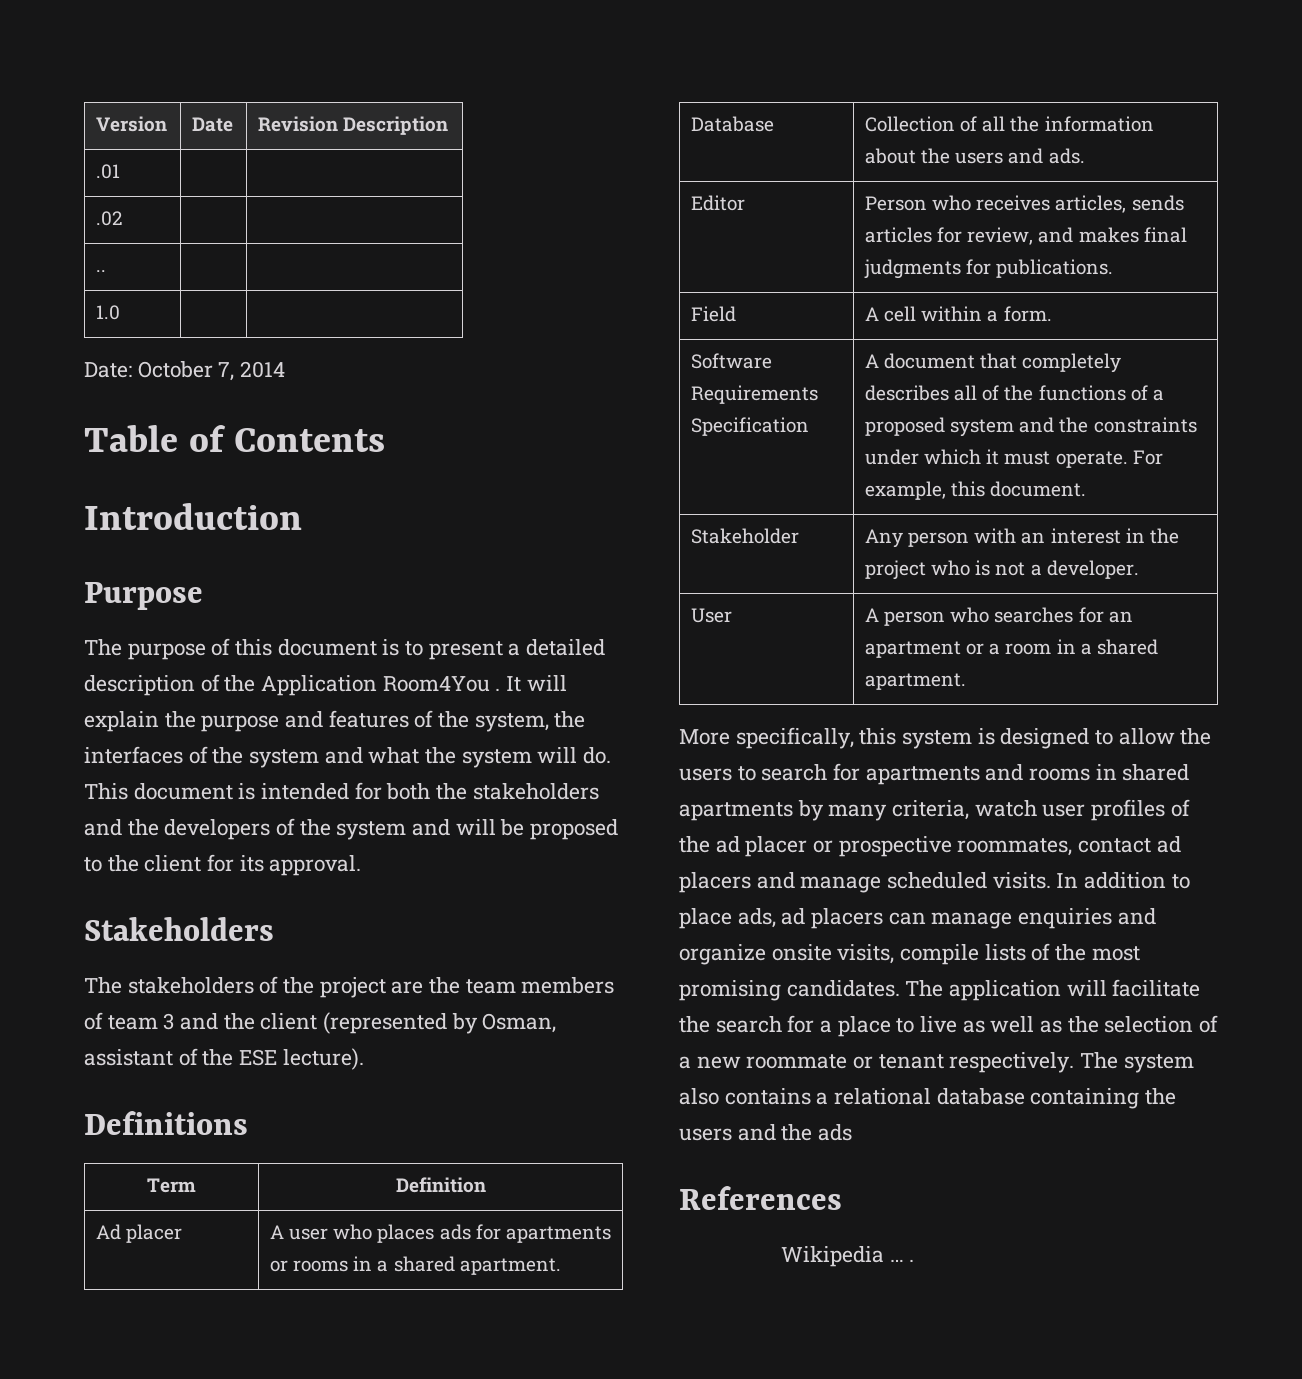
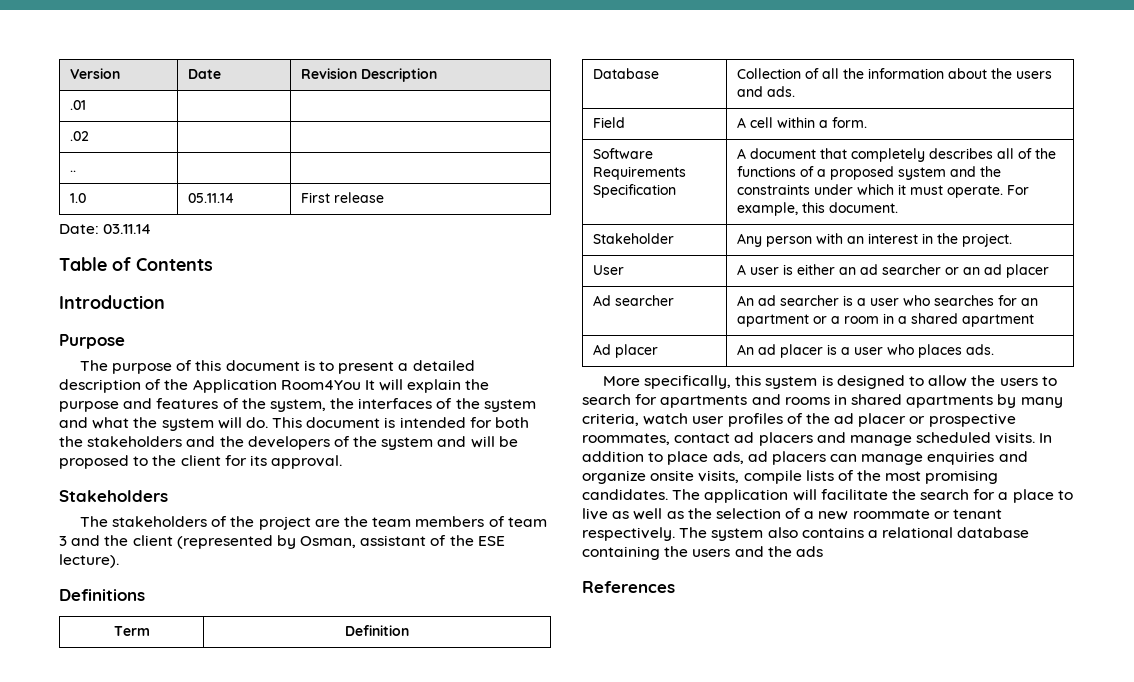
- 1.0 | |
- Date: October 7, 2014
+ 1.0 | 05.11.14 | First release
+ Date: 03.11.14
- The purpose of this document is to present a detailed description of the Application Room4You . It will explain the purpose and features of the system, the interfaces of the system and what the system will do.
+ The purpose of this document is to present a detailed description of the Application Room4You It will explain the purpose and features of the system, the interfaces of the system and what the system will do.
- Ad placer | A user who places ads for apartments or rooms in a shared apartment.
- Editor | Person who receives articles, sends articles for review, and makes final judgments for publications.
- Stakeholder | Any person with an interest in the project who is not a developer.
- User | A person who searches for an apartment or a room in a shared apartment.
+ Stakeholder | Any person with an interest in the project.
+ User | A user is either an ad searcher or an ad placer
+ Ad searcher | An ad searcher is a user who searches for an apartment or a room in a shared apartment
+ Ad placer | An ad placer is a user who places ads.
- Wikipedia … .

